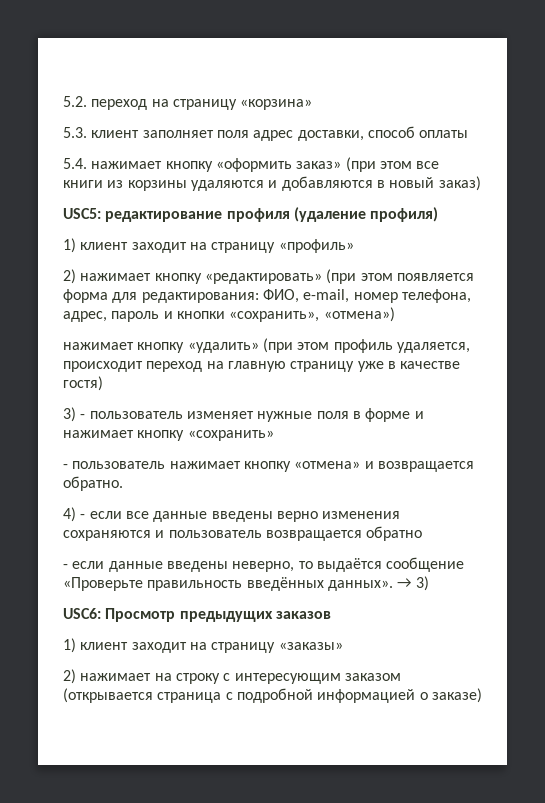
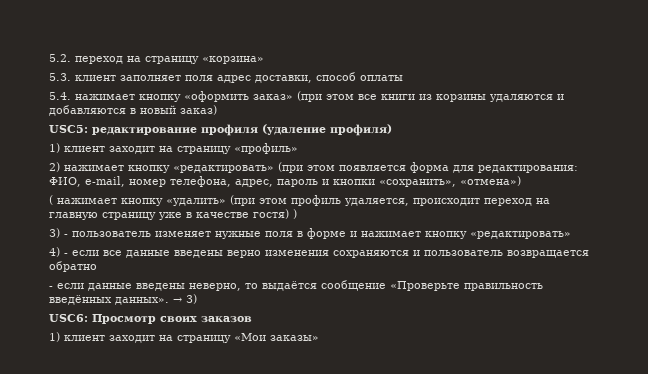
- нажимает кнопку «удалить» (при этом профиль удаляется, происходит переход на главную страницу уже в качестве гостя)
+ ( нажимает кнопку «удалить» (при этом профиль удаляется, происходит переход на главную страницу уже в качестве гостя) )
- 3) - пользователь изменяет нужные поля в форме и нажимает кнопку «сохранить»
- - пользователь нажимает кнопку «отмена» и возвращается обратно.
+ 3) - пользователь изменяет нужные поля в форме и нажимает кнопку «редактировать»
- USC6: Просмотр предыдущих заказов
+ USC6: Просмотр своих заказов
- 1) клиент заходит на страницу «заказы»
- 2) нажимает на строку с интересующим заказом (открывается страница с подробной информацией о заказе)
+ 1) клиент заходит на страницу «Мои заказы»

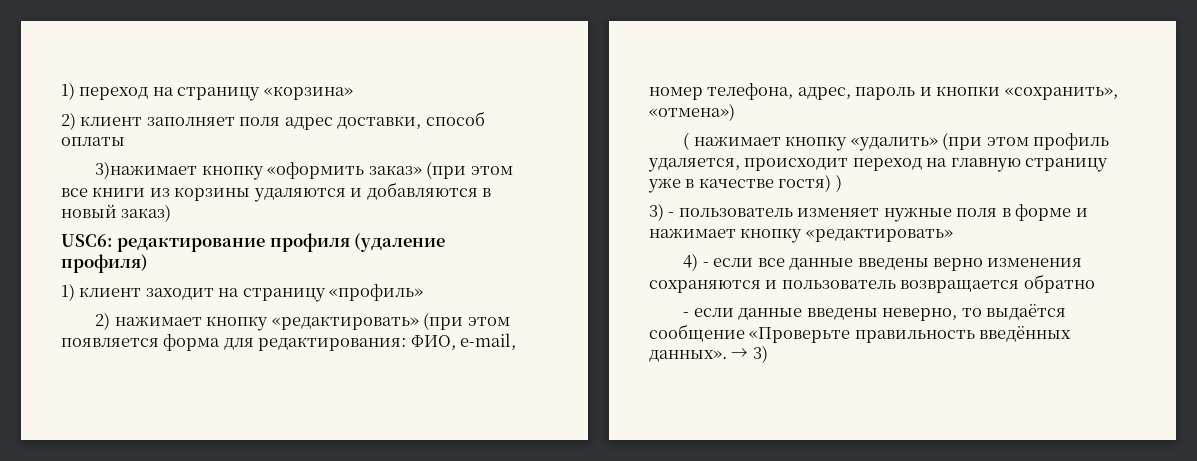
- 5.2. переход на страницу «корзина»
+ 1) переход на страницу «корзина»
- 5.3. клиент заполняет поля адрес доставки, способ оплаты
+ 2) клиент заполняет поля адрес доставки, способ оплаты
- 5.4. нажимает кнопку «оформить заказ» (при этом все книги из корзины удаляются и добавляются в новый заказ)
+ 3)нажимает кнопку «оформить заказ» (при этом все книги из корзины удаляются и добавляются в новый заказ)
- USC5: редактирование профиля (удаление профиля)
+ USC6: редактирование профиля (удаление профиля)
- USC6: Просмотр своих заказов
- 1) клиент заходит на страницу «Мои заказы»

